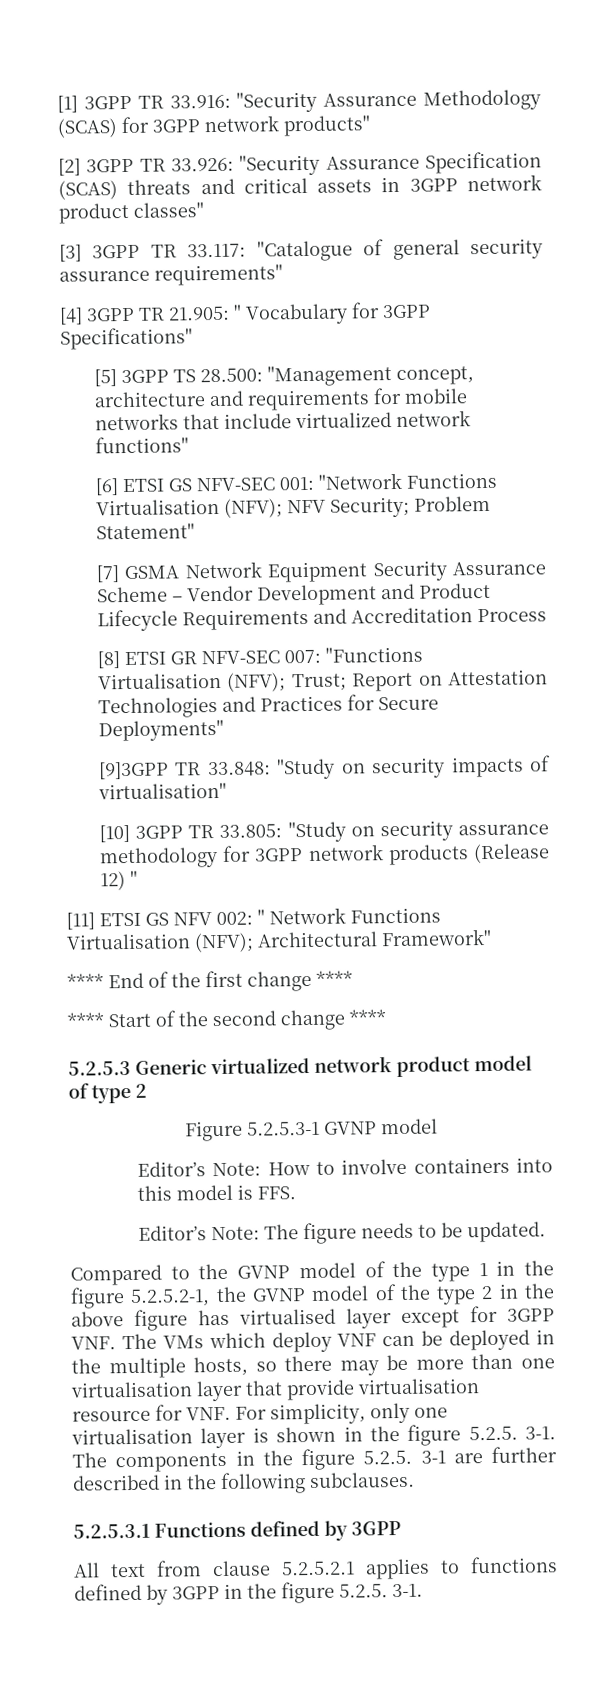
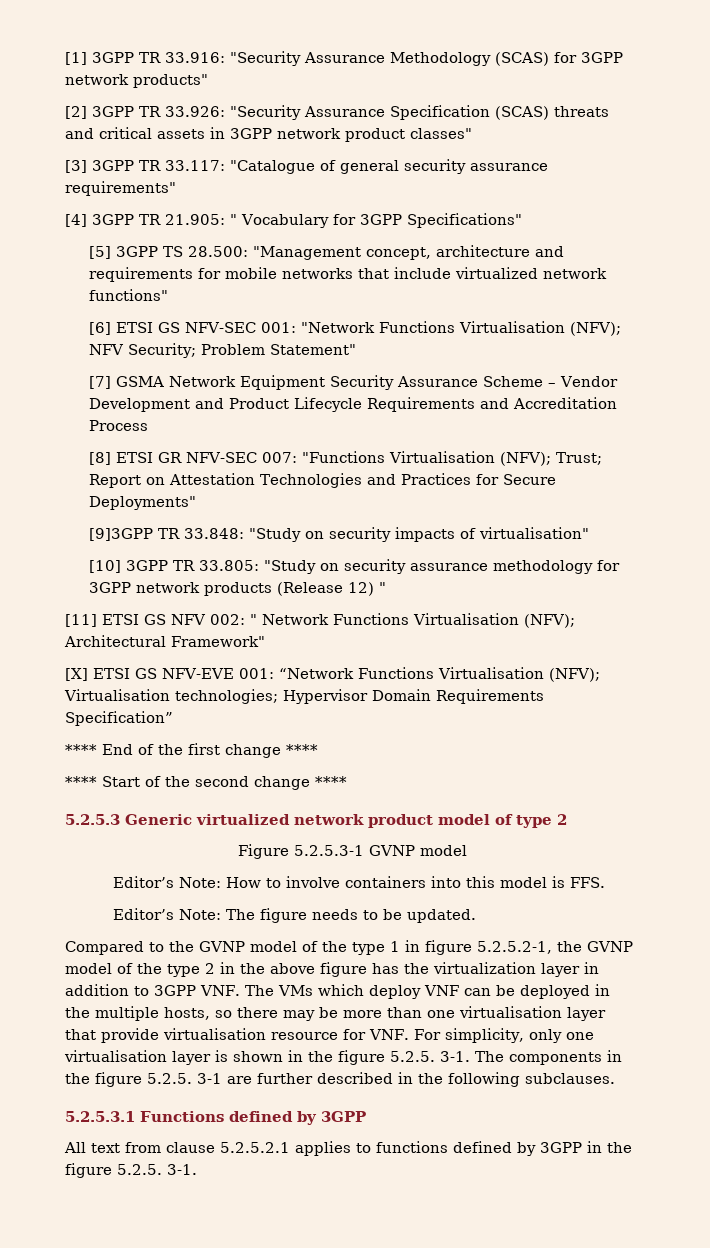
+ [X] ETSI GS NFV-EVE 001: “Network Functions Virtualisation (NFV); Virtualisation technologies; Hypervisor Domain Requirements Specification”
- Compared to the GVNP model of the type 1 in the figure 5.2.5.2-1, the GVNP model of the type 2 in the above figure has virtualised layer except for 3GPP VNF. The VMs which deploy VNF can be deployed in the multiple hosts, so there may be more than one virtualisation layer that provide virtualisation resource for VNF. For simplicity, only one virtualisation layer is shown in the figure 5.2.5. 3-1.
+ Compared to the GVNP model of the type 1 in figure 5.2.5.2-1, the GVNP model of the type 2 in the above figure has the virtualization layer in addition to 3GPP VNF. The VMs which deploy VNF can be deployed in the multiple hosts, so there may be more than one virtualisation layer that provide virtualisation resource for VNF. For simplicity, only one virtualisation layer is shown in the figure 5.2.5. 3-1.

